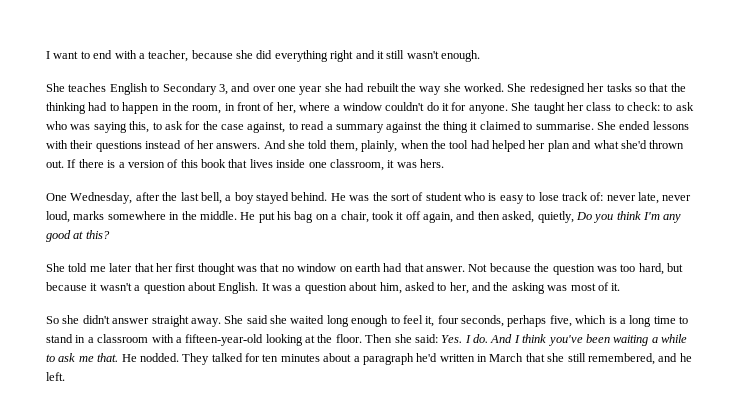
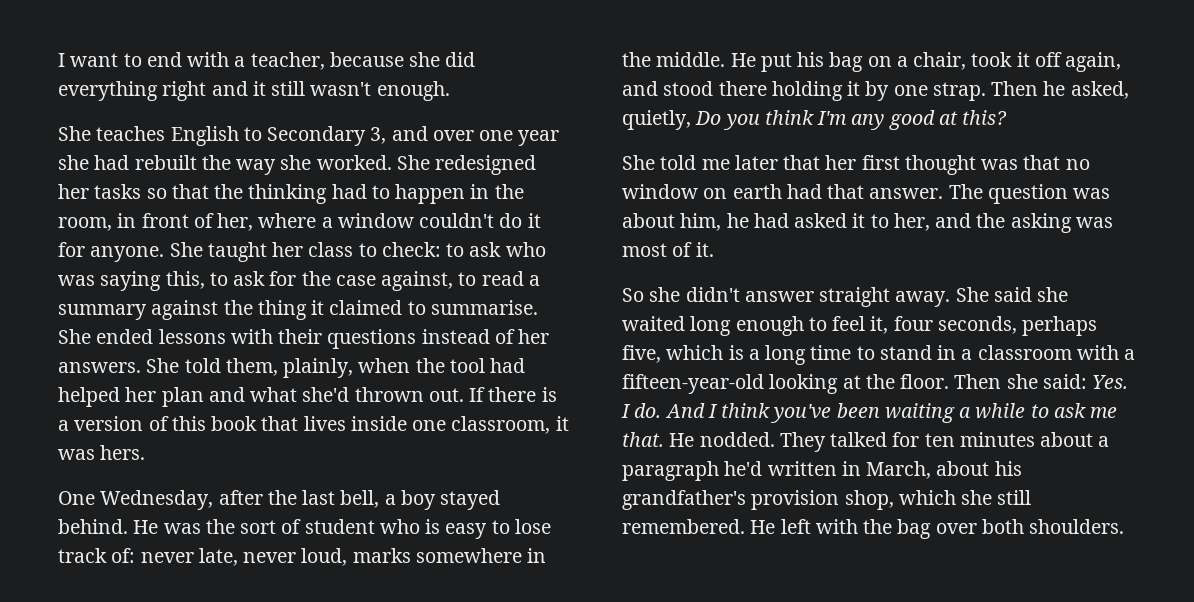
- And she told them, plainly, when the tool had helped her plan and what she'd thrown out.
+ She told them, plainly, when the tool had helped her plan and what she'd thrown out.
- He put his bag on a chair, took it off again, and then asked, quietly, Do you think I'm any good at this?
+ He put his bag on a chair, took it off again, and stood there holding it by one strap. Then he asked, quietly, Do you think I'm any good at this?
- Not because the question was too hard, but because it wasn't a question about English. It was a question about him, asked to her, and the asking was most of it.
+ The question was about him, he had asked it to her, and the asking was most of it.
- They talked for ten minutes about a paragraph he'd written in March that she still remembered, and he left.
+ They talked for ten minutes about a paragraph he'd written in March, about his grandfather's provision shop, which she still remembered. He left with the bag over both shoulders.

